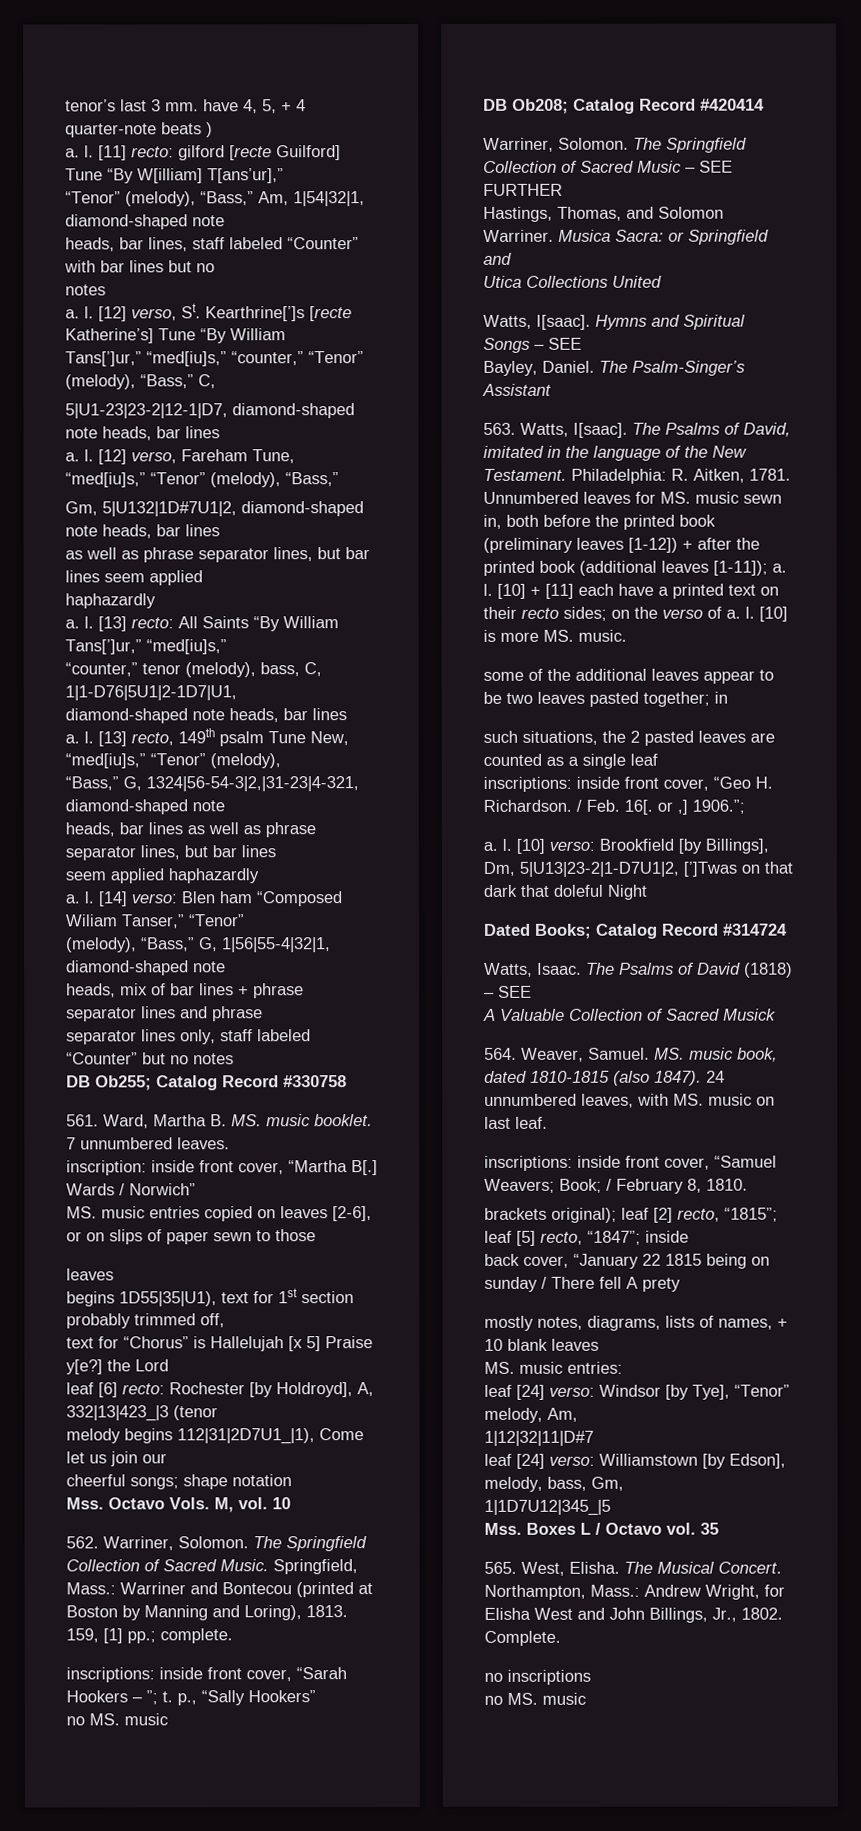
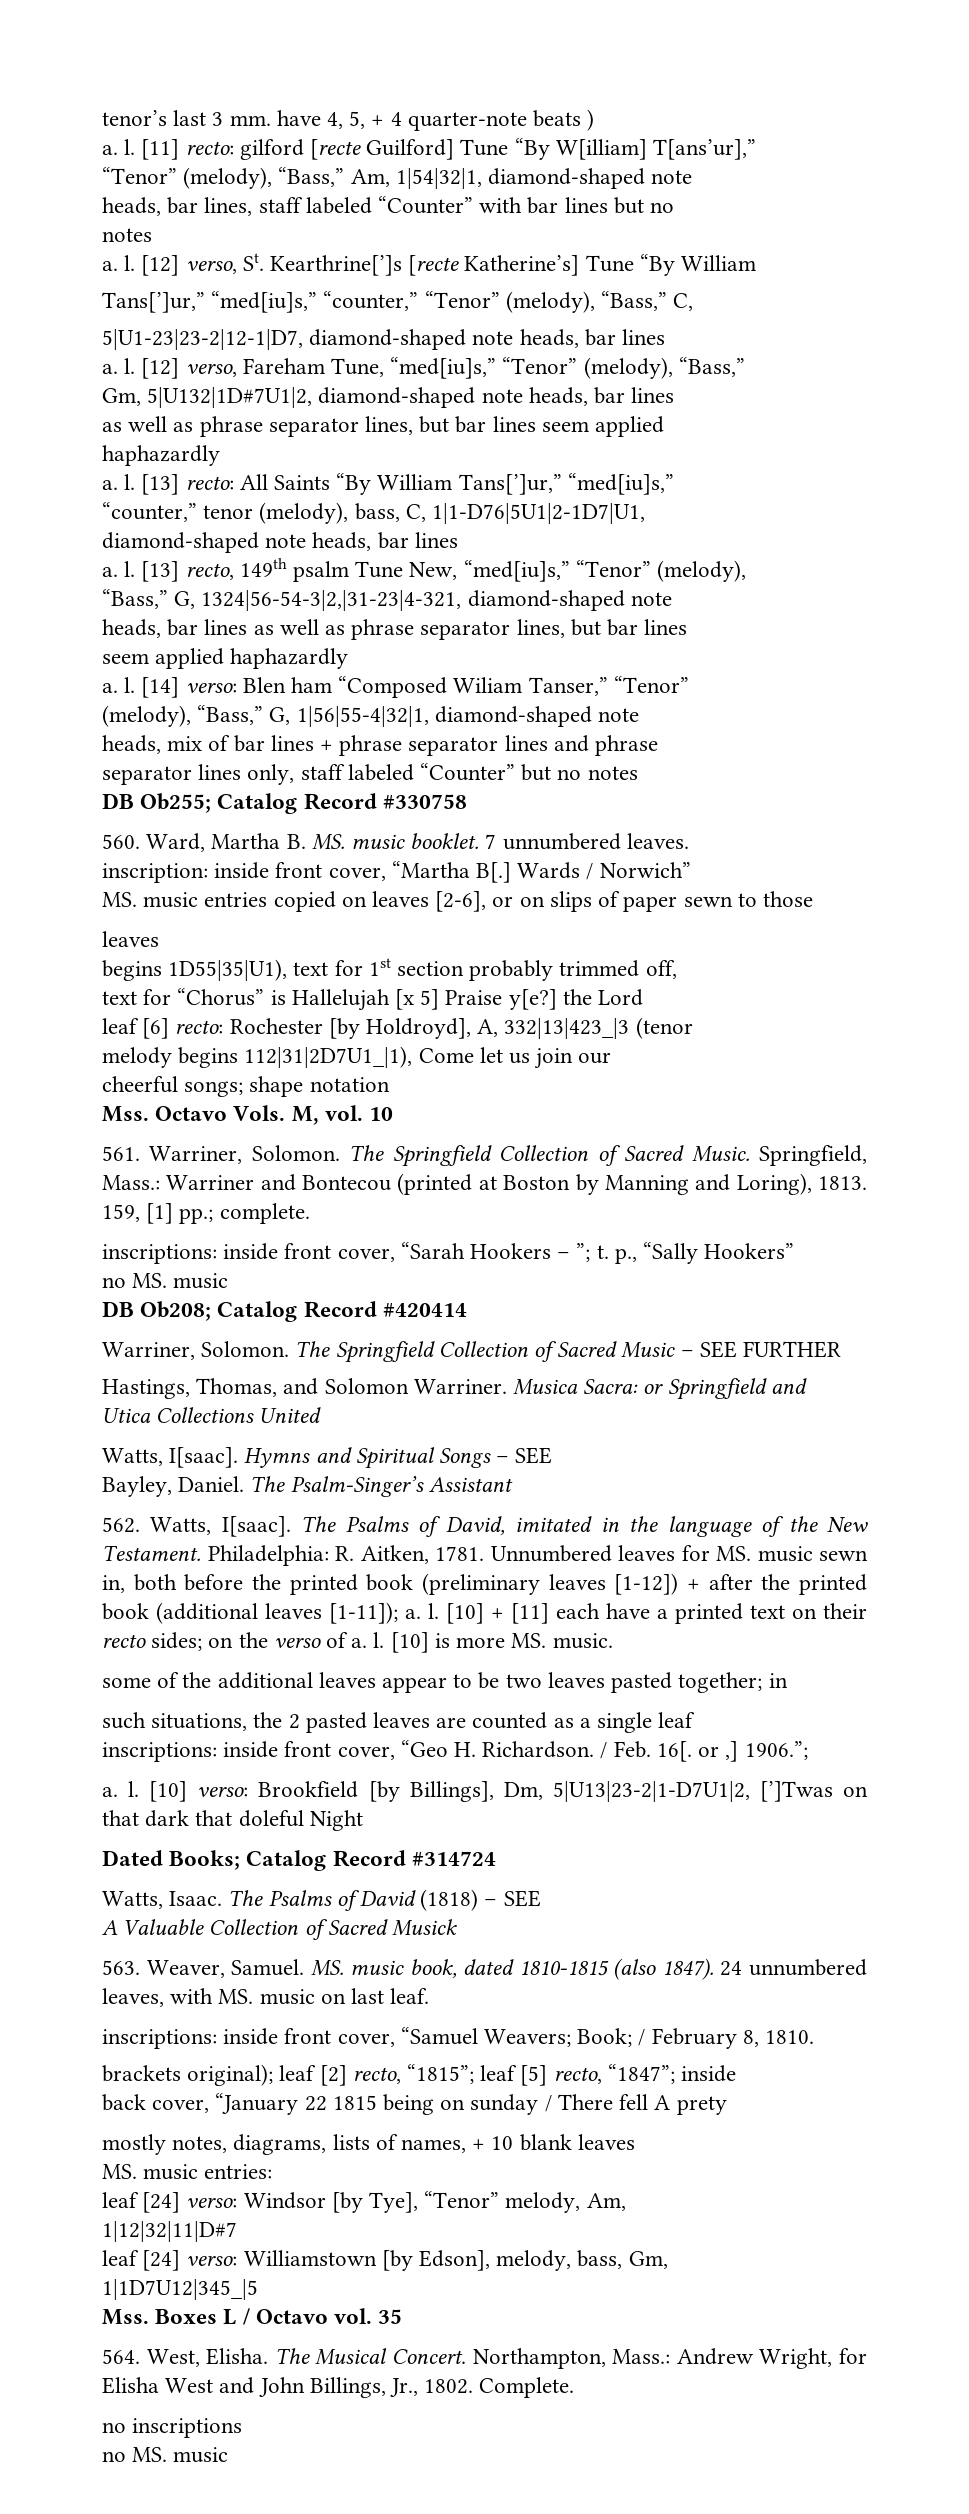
- 561. Ward, Martha B. MS. music booklet.
+ 560. Ward, Martha B. MS. music booklet.
- 562. Warriner, Solomon.
+ 561. Warriner, Solomon.
- 563. Watts, I[saac].
+ 562. Watts, I[saac].
- 564. Weaver, Samuel.
+ 563. Weaver, Samuel.
- 565. West, Elisha.
+ 564. West, Elisha.

